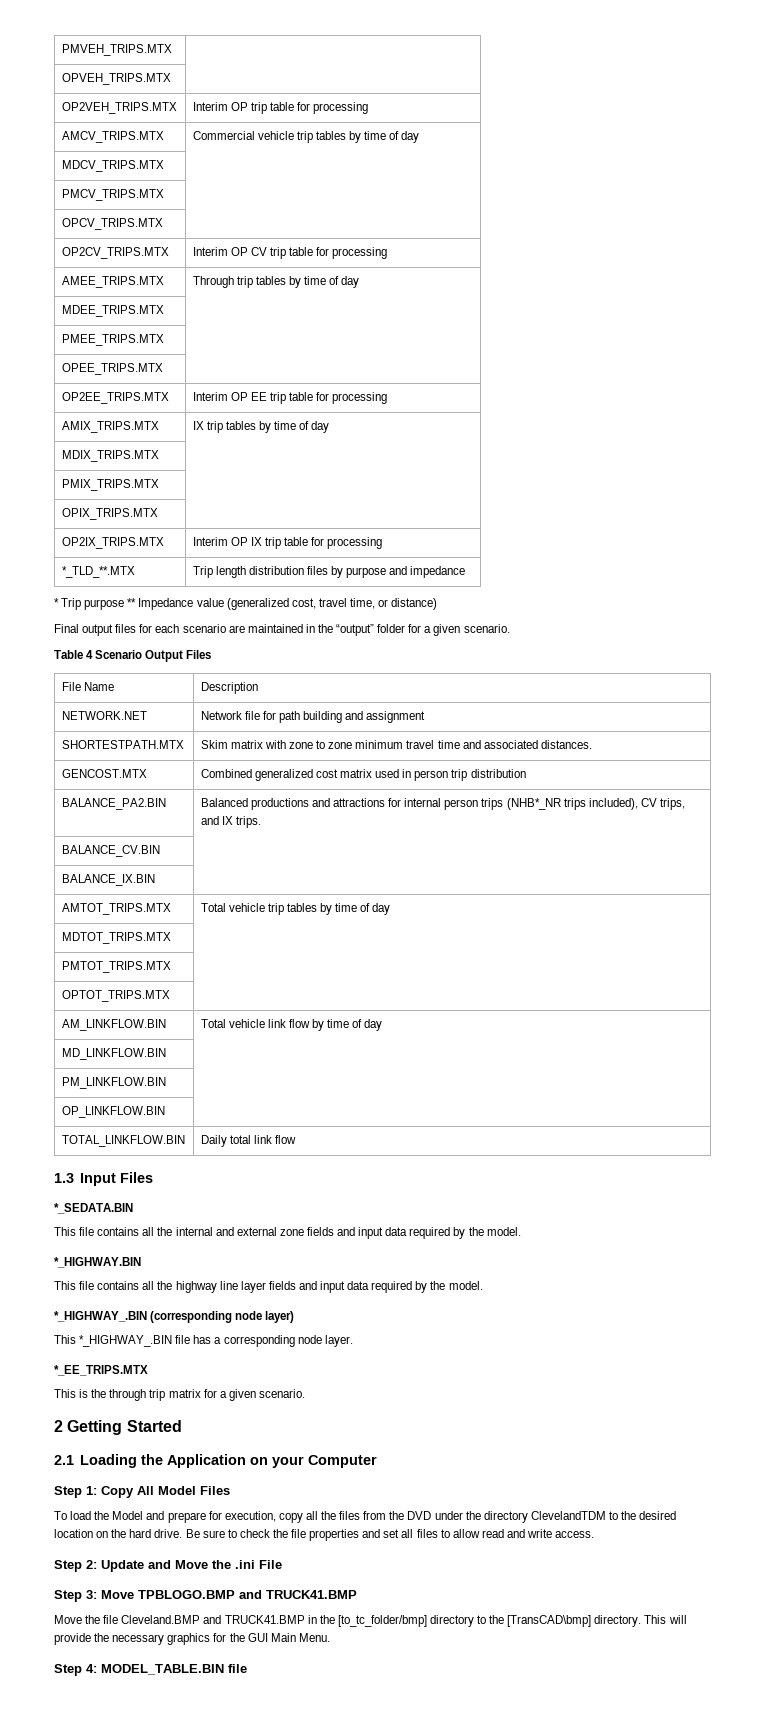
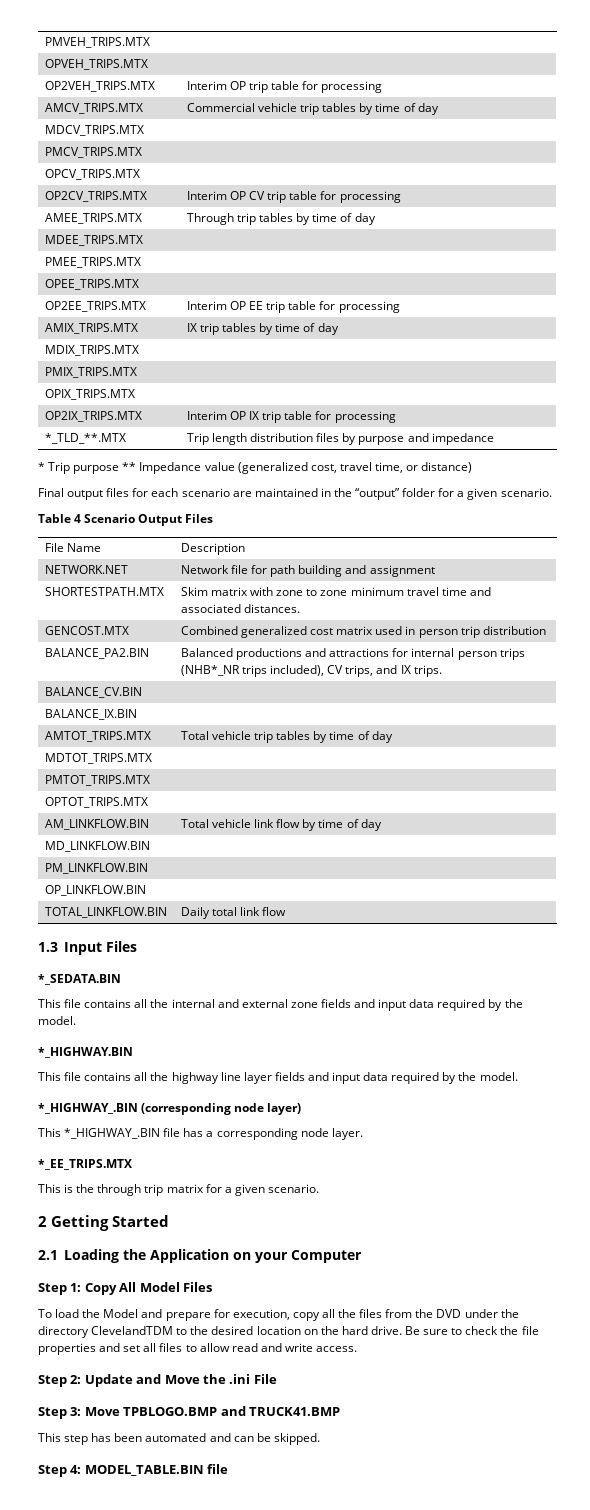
- Move the file Cleveland.BMP and TRUCK41.BMP in the [to_tc_folder/bmp] directory to the [TransCAD\bmp] directory. This will provide the necessary graphics for the GUI Main Menu.
+ This step has been automated and can be skipped.

